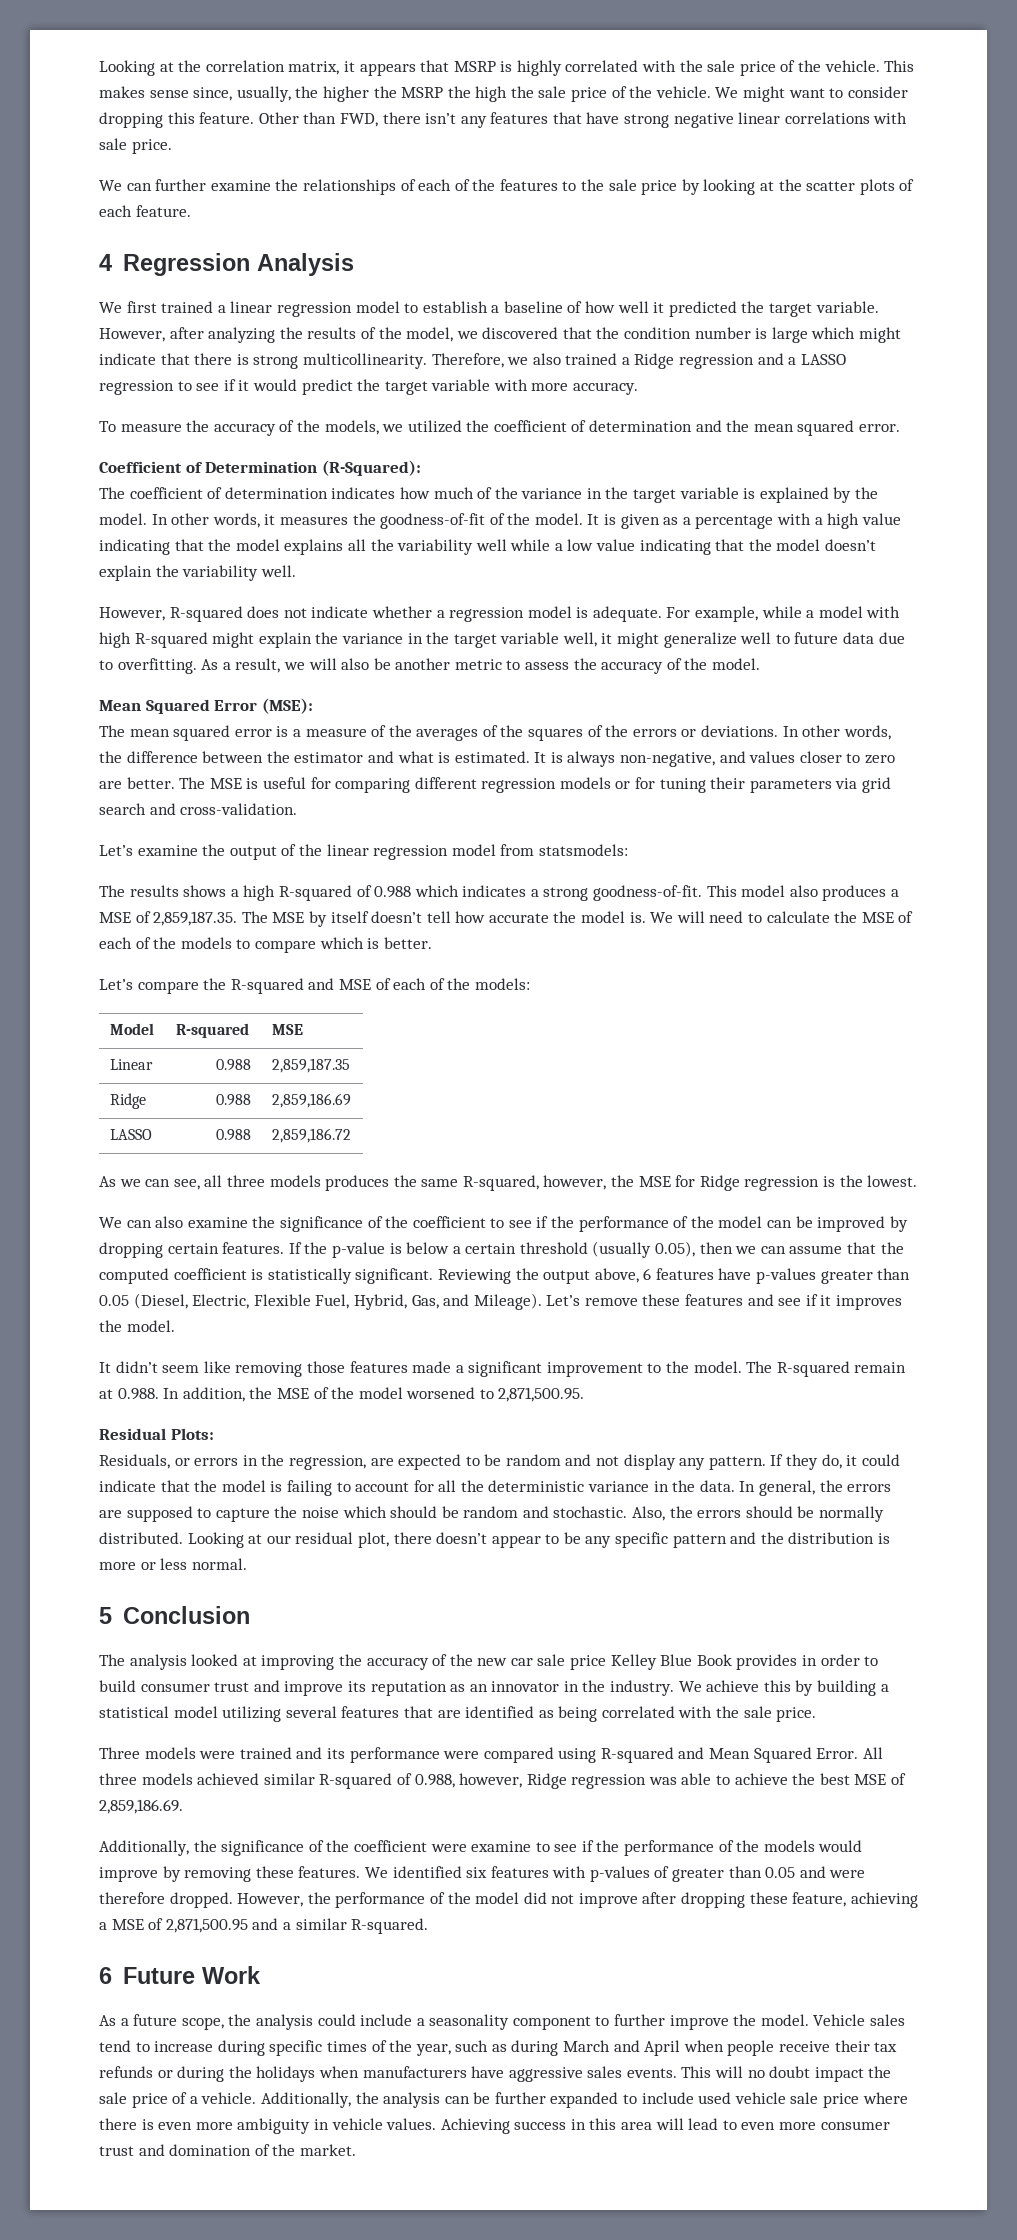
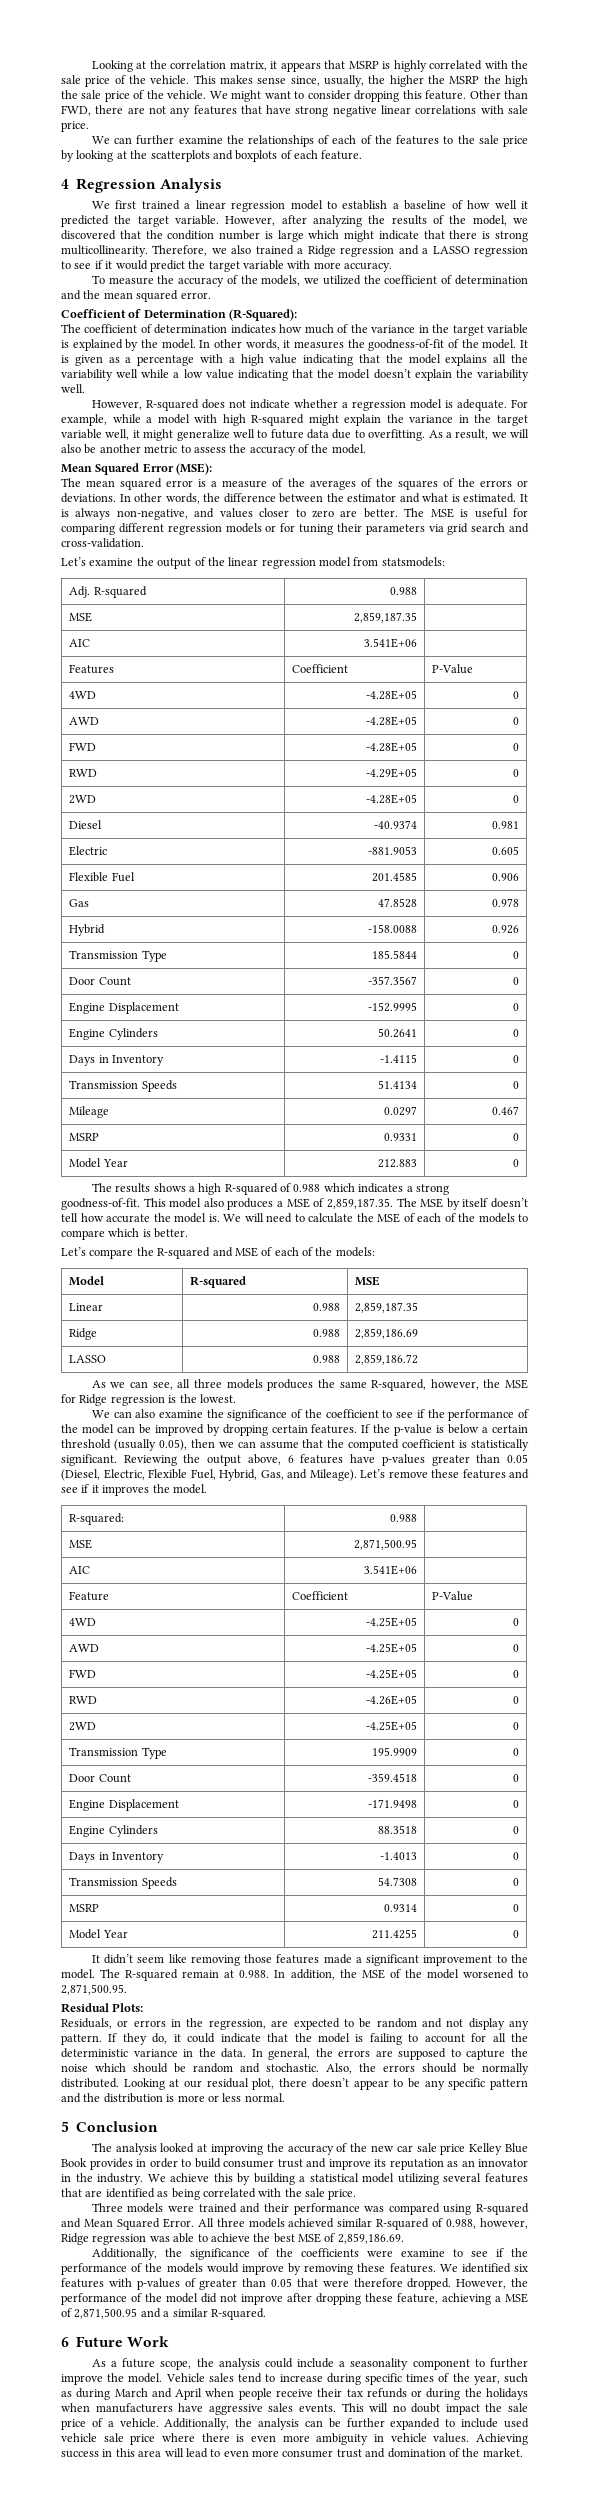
- Other than FWD, there isn’t any features that have strong negative linear correlations with sale price.
+ Other than FWD, there are not any features that have strong negative linear correlations with sale price.
- We can further examine the relationships of each of the features to the sale price by looking at the scatter plots of each feature.
+ We can further examine the relationships of each of the features to the sale price by looking at the scatterplots and boxplots of each feature.
+ Adj. R-squared | 0.988 |
+ MSE | 2,859,187.35 |
+ AIC | 3.541E+06 |
+ Features | Coefficient | P-Value
+ 4WD | -4.28E+05 | 0
+ AWD | -4.28E+05 | 0
+ FWD | -4.28E+05 | 0
+ RWD | -4.29E+05 | 0
+ 2WD | -4.28E+05 | 0
+ Diesel | -40.9374 | 0.981
+ Electric | -881.9053 | 0.605
+ Flexible Fuel | 201.4585 | 0.906
+ Gas | 47.8528 | 0.978
+ Hybrid | -158.0088 | 0.926
+ Transmission Type | 185.5844 | 0
+ Door Count | -357.3567 | 0
+ Engine Displacement | -152.9995 | 0
+ Engine Cylinders | 50.2641 | 0
+ Days in Inventory | -1.4115 | 0
+ Transmission Speeds | 51.4134 | 0
+ Mileage | 0.0297 | 0.467
+ MSRP | 0.9331 | 0
+ Model Year | 212.883 | 0
+ R-squared: | 0.988 |
+ MSE | 2,871,500.95 |
+ AIC | 3.541E+06 |
+ Feature | Coefficient | P-Value
+ 4WD | -4.25E+05 | 0
+ AWD | -4.25E+05 | 0
+ FWD | -4.25E+05 | 0
+ RWD | -4.26E+05 | 0
+ 2WD | -4.25E+05 | 0
+ Transmission Type | 195.9909 | 0
+ Door Count | -359.4518 | 0
+ Engine Displacement | -171.9498 | 0
+ Engine Cylinders | 88.3518 | 0
+ Days in Inventory | -1.4013 | 0
+ Transmission Speeds | 54.7308 | 0
+ MSRP | 0.9314 | 0
+ Model Year | 211.4255 | 0
- Three models were trained and its performance were compared using R-squared and Mean Squared Error.
+ Three models were trained and their performance was compared using R-squared and Mean Squared Error.
- Additionally, the significance of the coefficient were examine to see if the performance of the models would improve by removing these features.
+ Additionally, the significance of the coefficients were examine to see if the performance of the models would improve by removing these features.
- We identified six features with p-values of greater than 0.05 and were therefore dropped.
+ We identified six features with p-values of greater than 0.05 that were therefore dropped.

